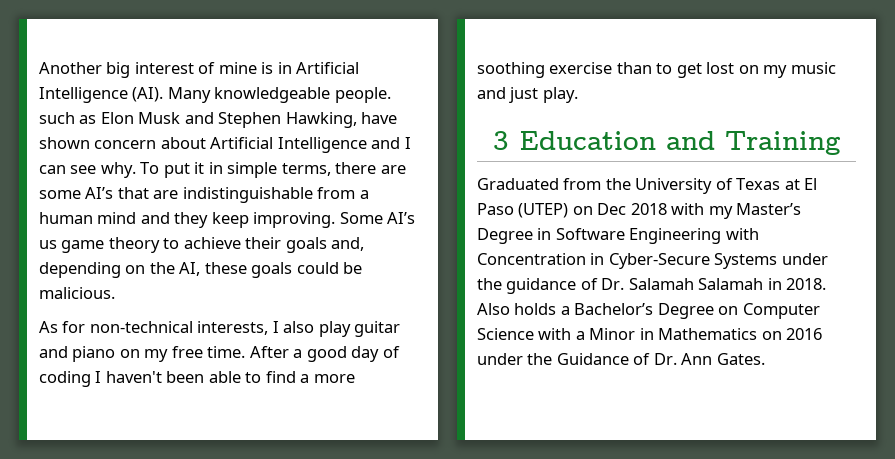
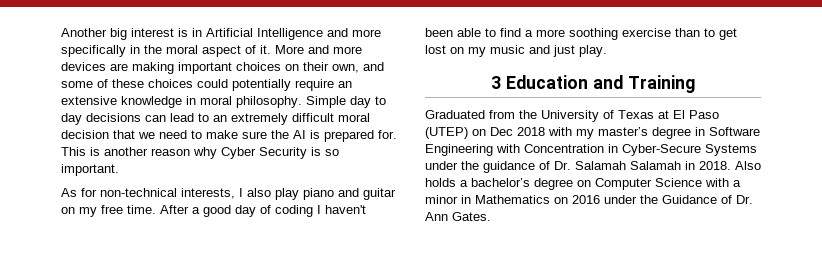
- Another big interest of mine is in Artificial Intelligence (AI). Many knowledgeable people. such as Elon Musk and Stephen Hawking, have shown concern about Artificial Intelligence and I can see why. To put it in simple terms, there are some AI’s that are indistinguishable from a human mind and they keep improving. Some AI’s us game theory to achieve their goals and, depending on the AI, these goals could be malicious.
+ Another big interest is in Artificial Intelligence and more specifically in the moral aspect of it. More and more devices are making important choices on their own, and some of these choices could potentially require an extensive knowledge in moral philosophy. Simple day to day decisions can lead to an extremely difficult moral decision that we need to make sure the AI is prepared for. This is another reason why Cyber Security is so important.
- As for non-technical interests, I also play guitar and piano on my free time.
+ As for non-technical interests, I also play piano and guitar on my free time.
- Graduated from the University of Texas at El Paso (UTEP) on Dec 2018 with my Master’s Degree in Software Engineering with Concentration in Cyber-Secure Systems under the guidance of Dr. Salamah Salamah in 2018.
+ Graduated from the University of Texas at El Paso (UTEP) on Dec 2018 with my master’s degree in Software Engineering with Concentration in Cyber-Secure Systems under the guidance of Dr. Salamah Salamah in 2018.
- Also holds a Bachelor’s Degree on Computer Science with a Minor in Mathematics on 2016 under the Guidance of Dr. Ann Gates.
+ Also holds a bachelor’s degree on Computer Science with a minor in Mathematics on 2016 under the Guidance of Dr. Ann Gates.

